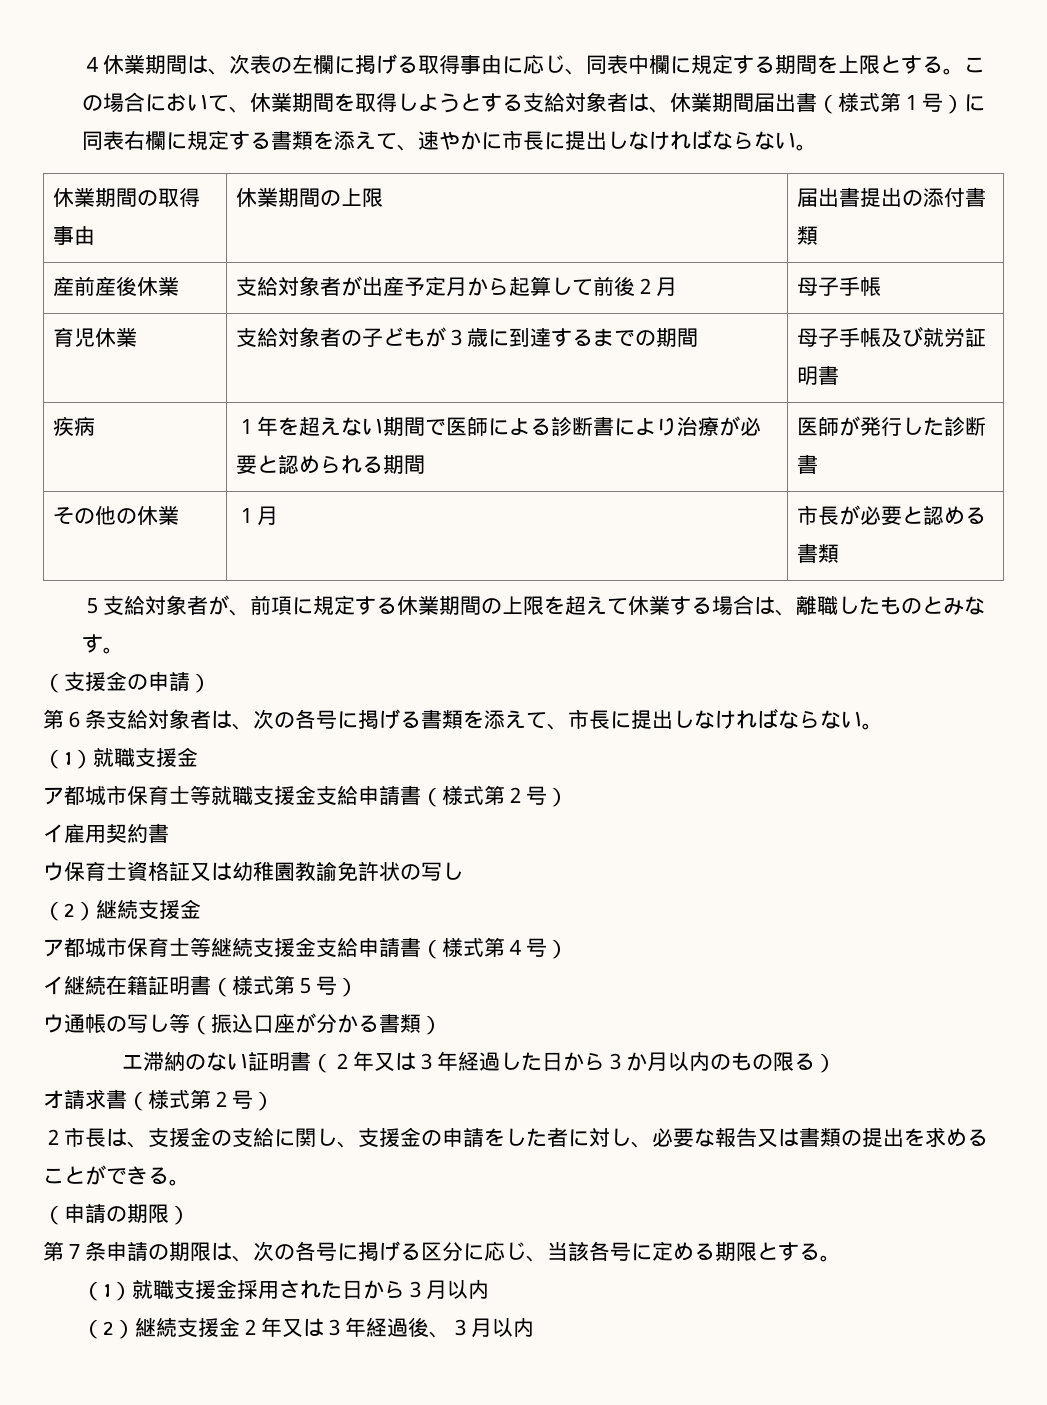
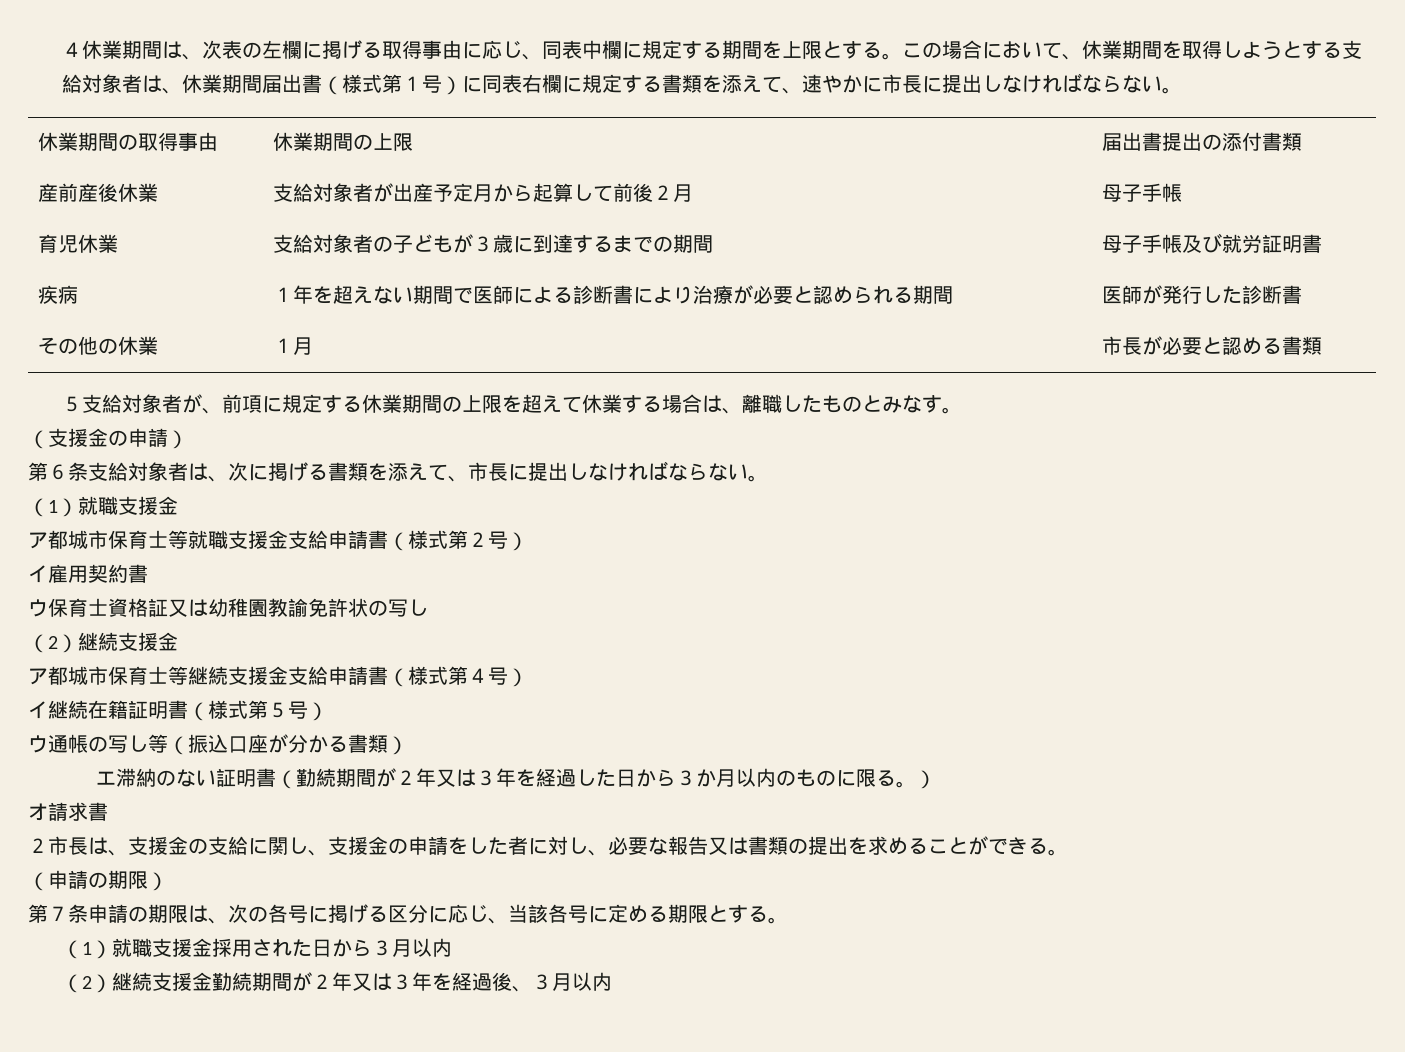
- 第６条支給対象者は、次の各号に掲げる書類を添えて、市長に提出しなければならない。
+ 第６条支給対象者は、次に掲げる書類を添えて、市長に提出しなければならない。
- エ滞納のない証明書（２年又は３年経過した日から３か月以内のもの限る）
+ エ滞納のない証明書（勤続期間が２年又は３年を経過した日から３か月以内のものに限る。）
- オ請求書（様式第２号）
+ オ請求書
- （2）継続支援金２年又は３年経過後、３月以内
+ （2）継続支援金勤続期間が２年又は３年を経過後、３月以内

